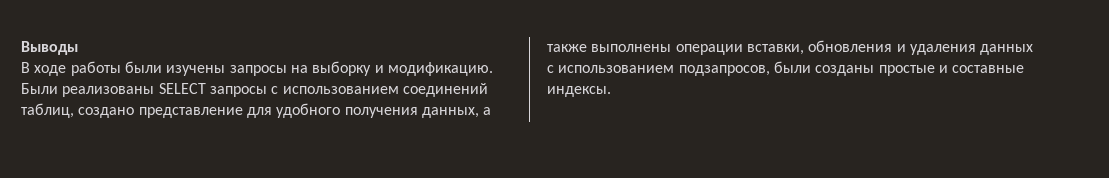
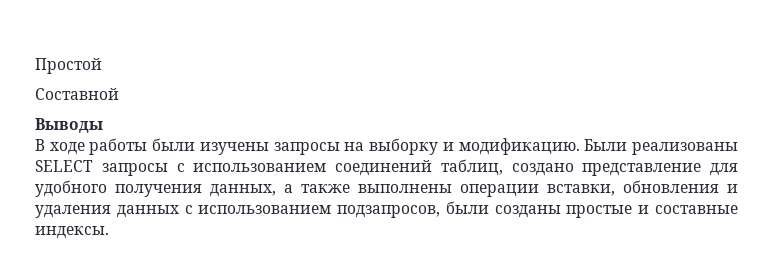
+ Простой
+ Составной

